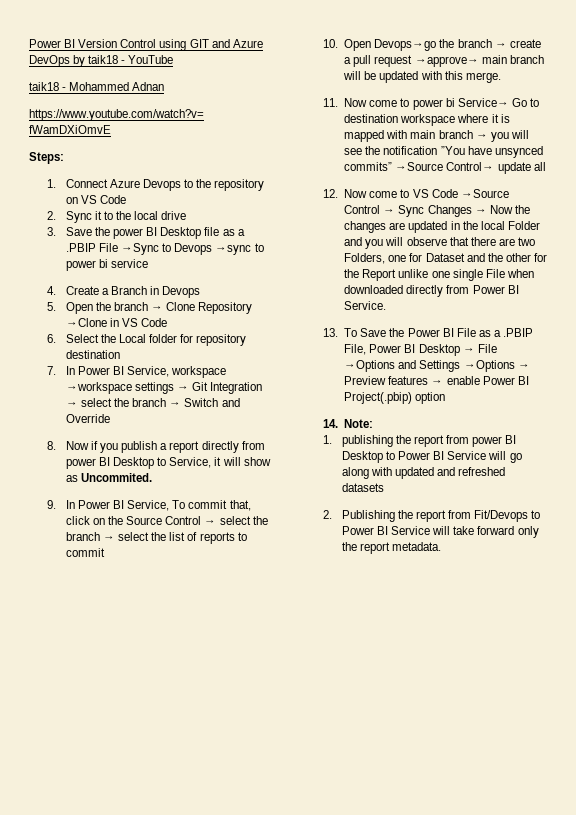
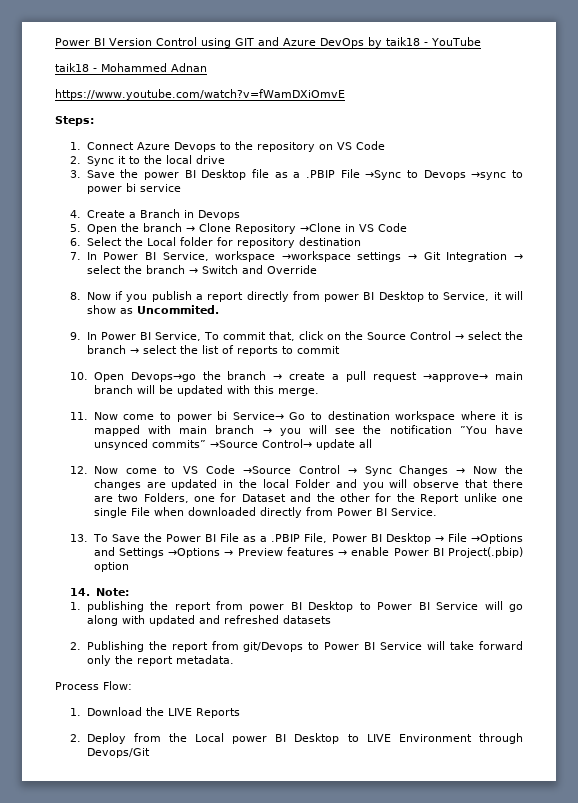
- 2. Publishing the report from Fit/Devops to Power BI Service will take forward only the report metadata.
+ 2. Publishing the report from git/Devops to Power BI Service will take forward only the report metadata.
+ Process Flow:
+ 1. Download the LIVE Reports
+ 2. Deploy from the Local power BI Desktop to LIVE Environment through Devops/Git

